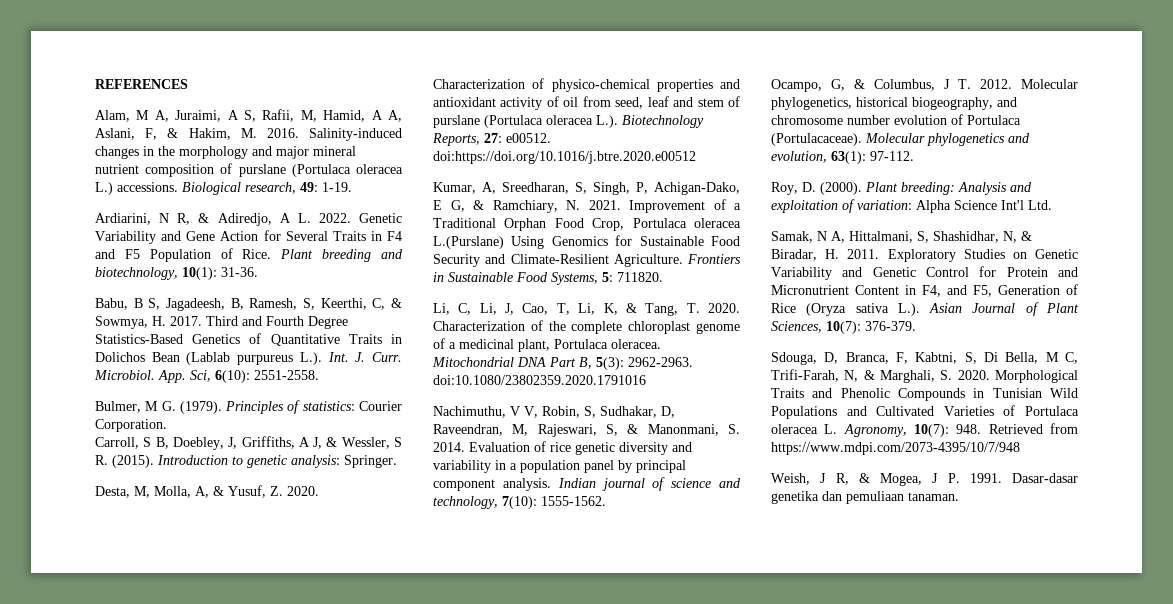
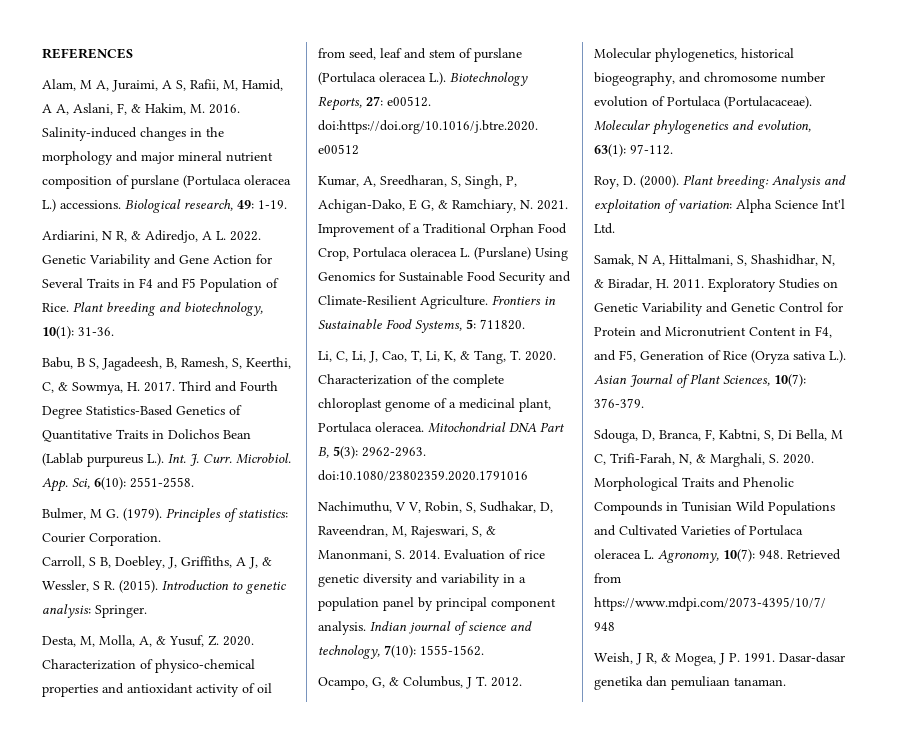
- Improvement of a Traditional Orphan Food Crop, Portulaca oleracea L.(Purslane) Using Genomics for Sustainable Food Security and Climate-Resilient Agriculture.
+ Improvement of a Traditional Orphan Food Crop, Portulaca oleracea L. (Purslane) Using Genomics for Sustainable Food Security and Climate-Resilient Agriculture.

